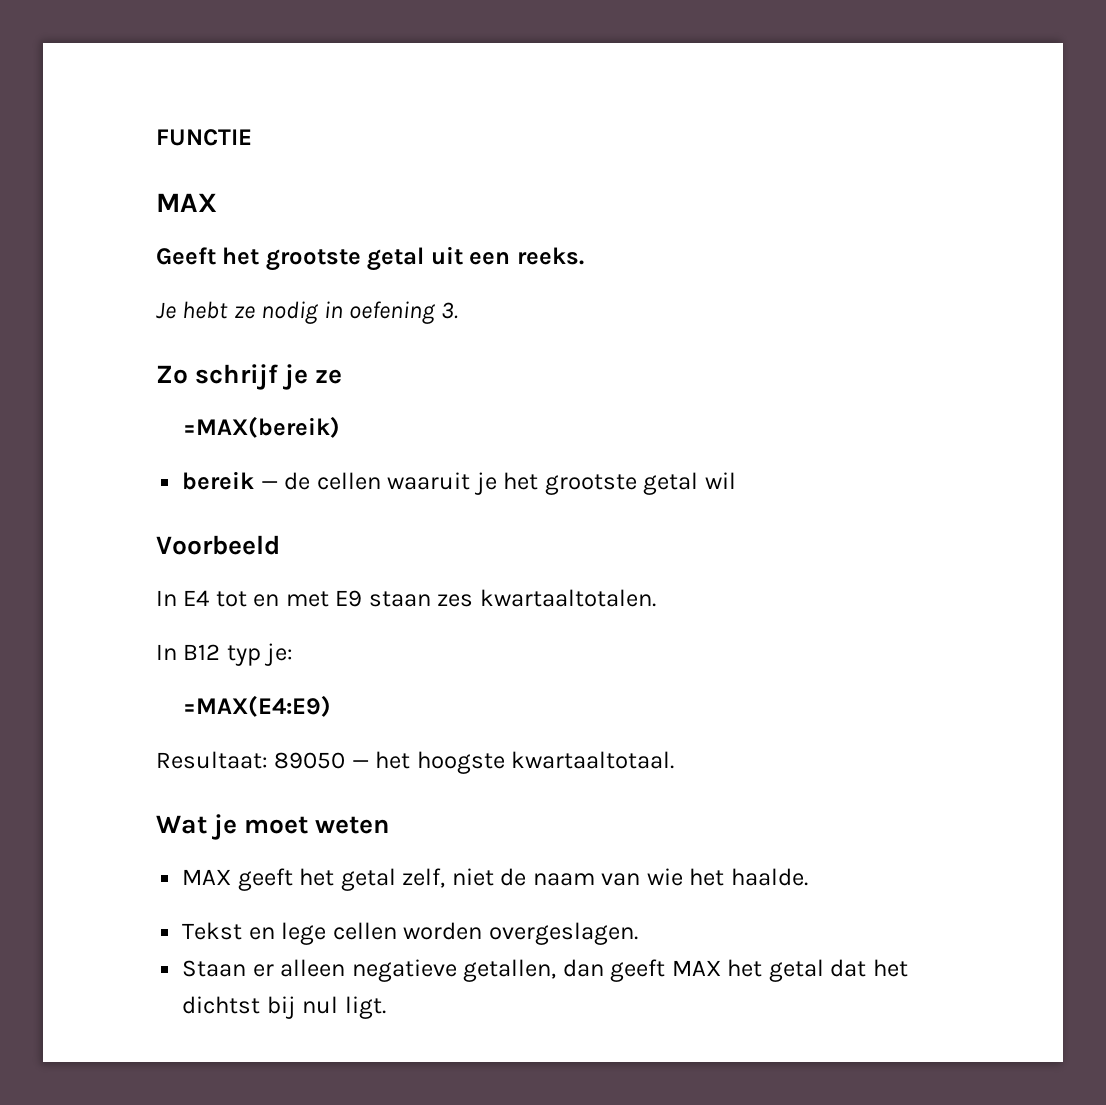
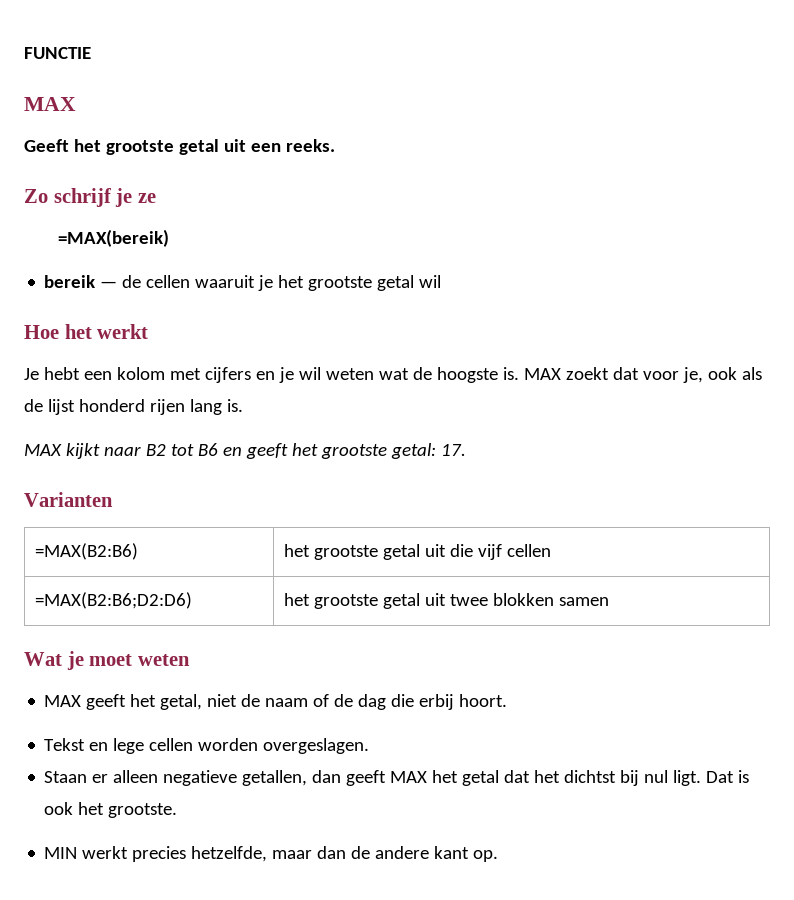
- Je hebt ze nodig in oefening 3.
- Voorbeeld
- In E4 tot en met E9 staan zes kwartaaltotalen.
- In B12 typ je:
- =MAX(E4:E9)
- Resultaat: 89050 — het hoogste kwartaaltotaal.
+ Hoe het werkt
+ Je hebt een kolom met cijfers en je wil weten wat de hoogste is. MAX zoekt dat voor je, ook als de lijst honderd rijen lang is.
+ MAX kijkt naar B2 tot B6 en geeft het grootste getal: 17.
+ Varianten
+ =MAX(B2:B6) | het grootste getal uit die vijf cellen
+ =MAX(B2:B6;D2:D6) | het grootste getal uit twee blokken samen
- MAX geeft het getal zelf, niet de naam van wie het haalde.
+ MAX geeft het getal, niet de naam of de dag die erbij hoort.
+ Dat is ook het grootste.
+ MIN werkt precies hetzelfde, maar dan de andere kant op.

